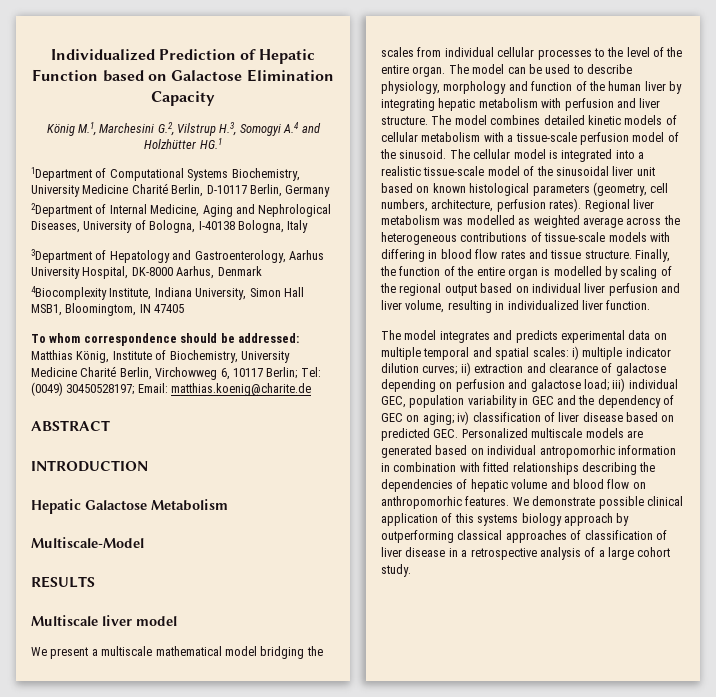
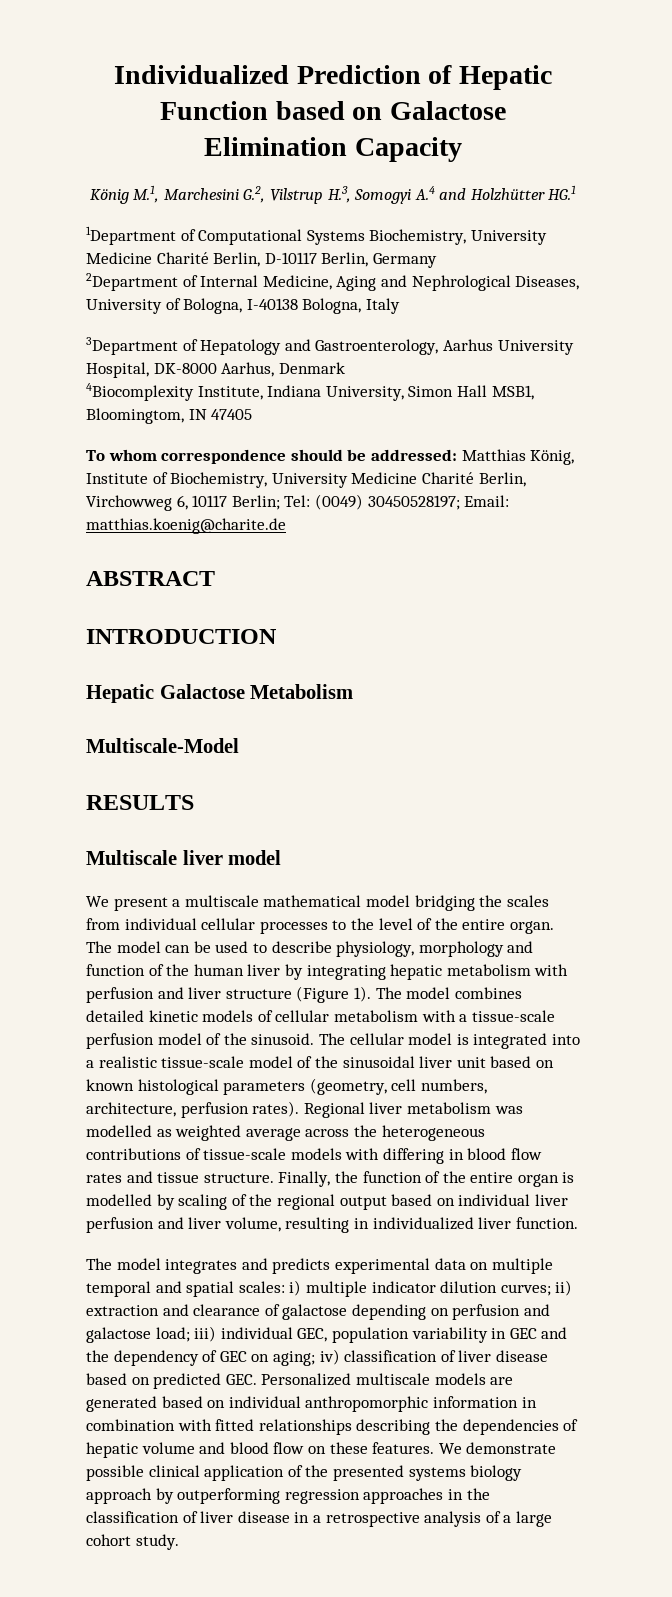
- The model can be used to describe physiology, morphology and function of the human liver by integrating hepatic metabolism with perfusion and liver structure.
+ The model can be used to describe physiology, morphology and function of the human liver by integrating hepatic metabolism with perfusion and liver structure (Figure 1).
- iv) classification of liver disease based on predicted GEC. Personalized multiscale models are generated based on individual antropomorhic information in combination with fitted relationships describing the dependencies of hepatic volume and blood flow on anthropomorhic features.
+ iv) classification of liver disease based on predicted GEC. Personalized multiscale models are generated based on individual anthropomorphic information in combination with fitted relationships describing the dependencies of hepatic volume and blood flow on these features.
- We demonstrate possible clinical application of this systems biology approach by outperforming classical approaches of classification of liver disease in a retrospective analysis of a large cohort study.
+ We demonstrate possible clinical application of the presented systems biology approach by outperforming regression approaches in the classification of liver disease in a retrospective analysis of a large cohort study.

